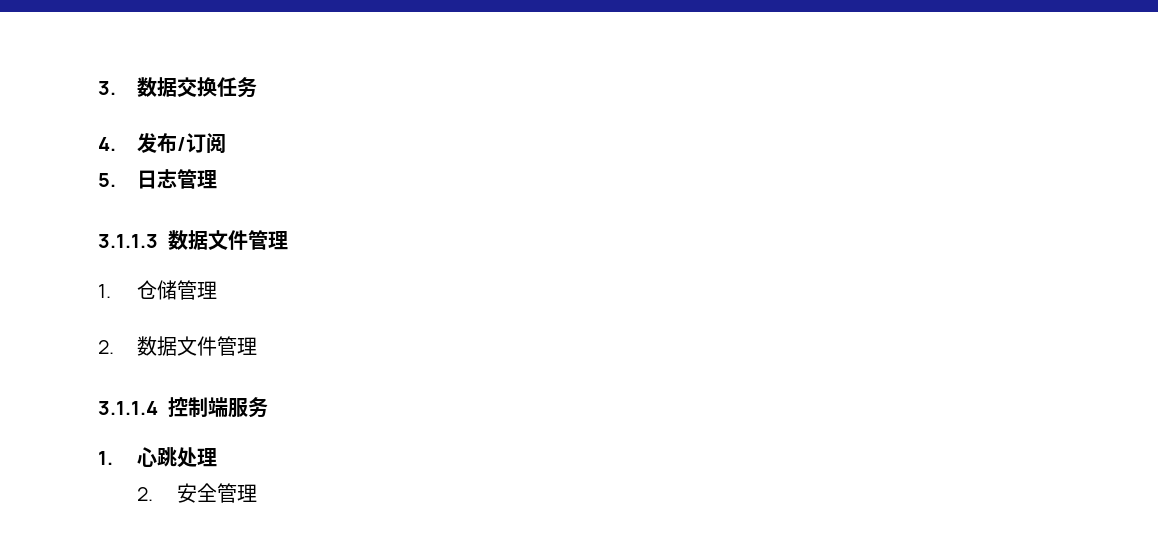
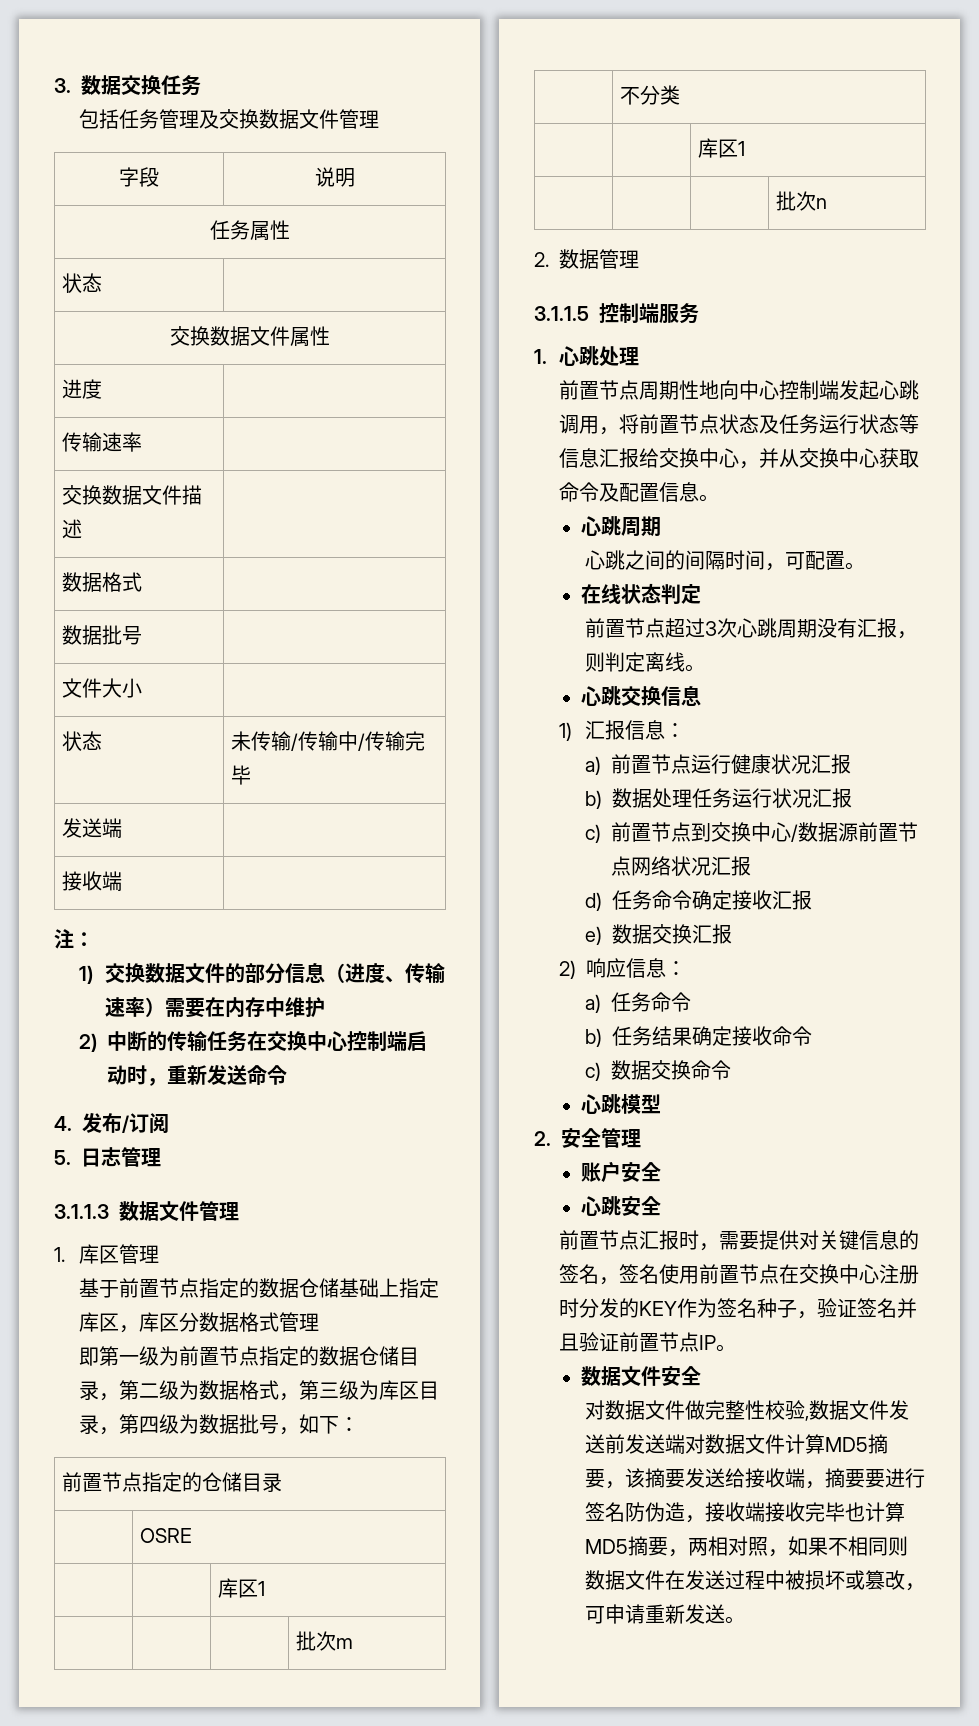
+ 包括任务管理及交换数据文件管理
+ 字段 | 说明
+ 任务属性
+ 状态 |
+ 交换数据文件属性
+ 进度 |
+ 传输速率 |
+ 交换数据文件描述 |
+ 数据格式 |
+ 数据批号 |
+ 文件大小 |
+ 状态 | 未传输/传输中/传输完毕
+ 发送端 |
+ 接收端 |
+ 注：
+ 1)交换数据文件的部分信息（进度、传输速率）需要在内存中维护
+ 2)中断的传输任务在交换中心控制端启动时，重新发送命令
- 1.仓储管理
+ 1.库区管理
+ 基于前置节点指定的数据仓储基础上指定库区，库区分数据格式管理
+ 即第一级为前置节点指定的数据仓储目录，第二级为数据格式，第三级为库区目录，第四级为数据批号，如下：
+ 前置节点指定的仓储目录
+ | OSRE
+ | | 库区1
+ | | | 批次m
+ | 不分类
+ | | 库区1
+ | | | 批次n
- 2.数据文件管理
- 3.1.1.4控制端服务
+ 2.数据管理
+ 3.1.1.5控制端服务
+ 前置节点周期性地向中心控制端发起心跳调用，将前置节点状态及任务运行状态等信息汇报给交换中心，并从交换中心获取命令及配置信息。
+ 心跳周期
+ 心跳之间的间隔时间，可配置。
+ 在线状态判定
+ 前置节点超过3次心跳周期没有汇报，则判定离线。
+ 心跳交换信息
+ 1)汇报信息：
+ a)前置节点运行健康状况汇报
+ b)数据处理任务运行状况汇报
+ c)前置节点到交换中心/数据源前置节点网络状况汇报
+ d)任务命令确定接收汇报
+ e)数据交换汇报
+ 2)响应信息：
+ a)任务命令
+ b)任务结果确定接收命令
+ c)数据交换命令
+ 心跳模型
  2.安全管理
+ 账户安全
+ 心跳安全
+ 前置节点汇报时，需要提供对关键信息的签名，签名使用前置节点在交换中心注册时分发的KEY作为签名种子，验证签名并且验证前置节点IP。
+ 数据文件安全
+ 对数据文件做完整性校验,数据文件发送前发送端对数据文件计算MD5摘要，该摘要发送给接收端，摘要要进行签名防伪造，接收端接收完毕也计算MD5摘要，两相对照，如果不相同则数据文件在发送过程中被损坏或篡改，可申请重新发送。

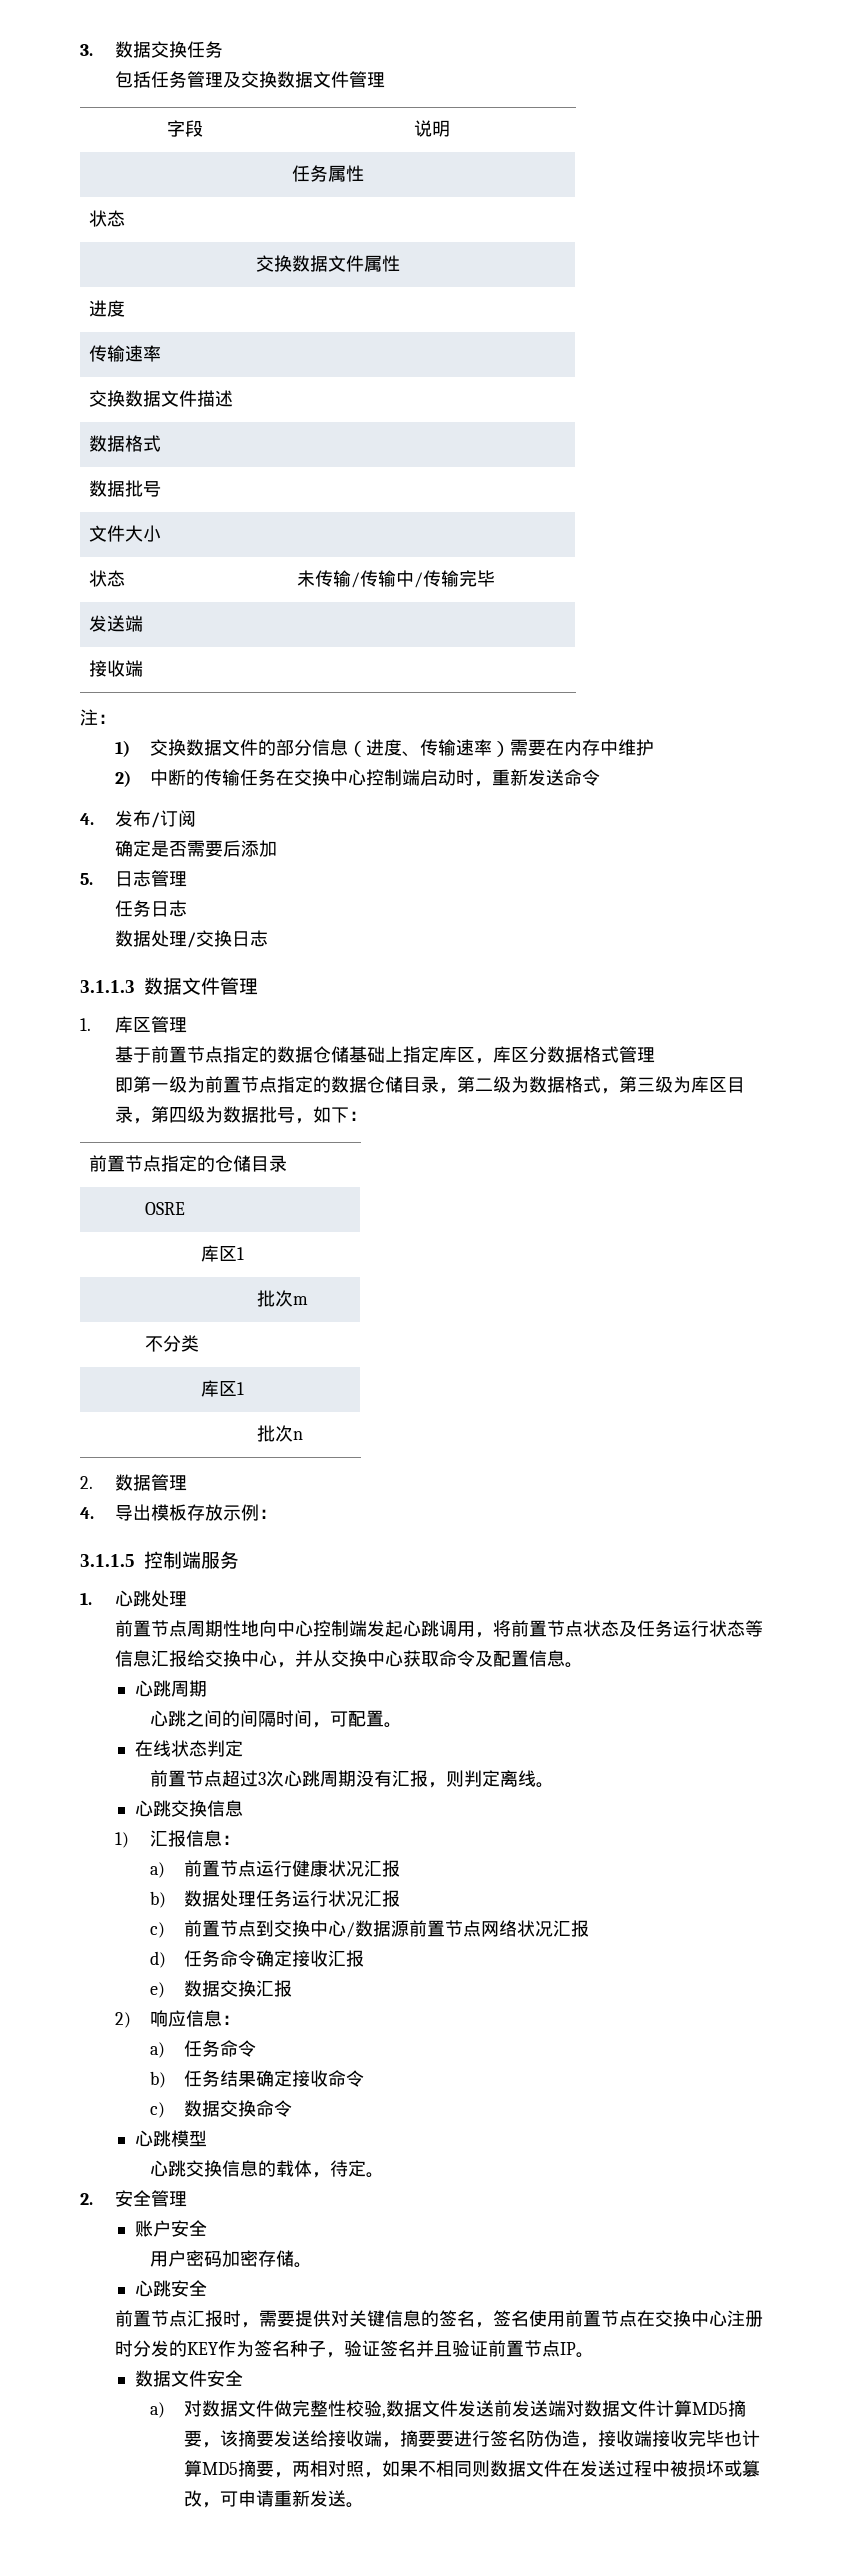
+ 确定是否需要后添加
+ 任务日志
+ 数据处理/交换日志
+ 4.导出模板存放示例：
+ 心跳交换信息的载体，待定。
+ 用户密码加密存储。
- 对数据文件做完整性校验,数据文件发送前发送端对数据文件计算MD5摘要，该摘要发送给接收端，摘要要进行签名防伪造，接收端接收完毕也计算MD5摘要，两相对照，如果不相同则数据文件在发送过程中被损坏或篡改，可申请重新发送。
+ a)对数据文件做完整性校验,数据文件发送前发送端对数据文件计算MD5摘要，该摘要发送给接收端，摘要要进行签名防伪造，接收端接收完毕也计算MD5摘要，两相对照，如果不相同则数据文件在发送过程中被损坏或篡改，可申请重新发送。

